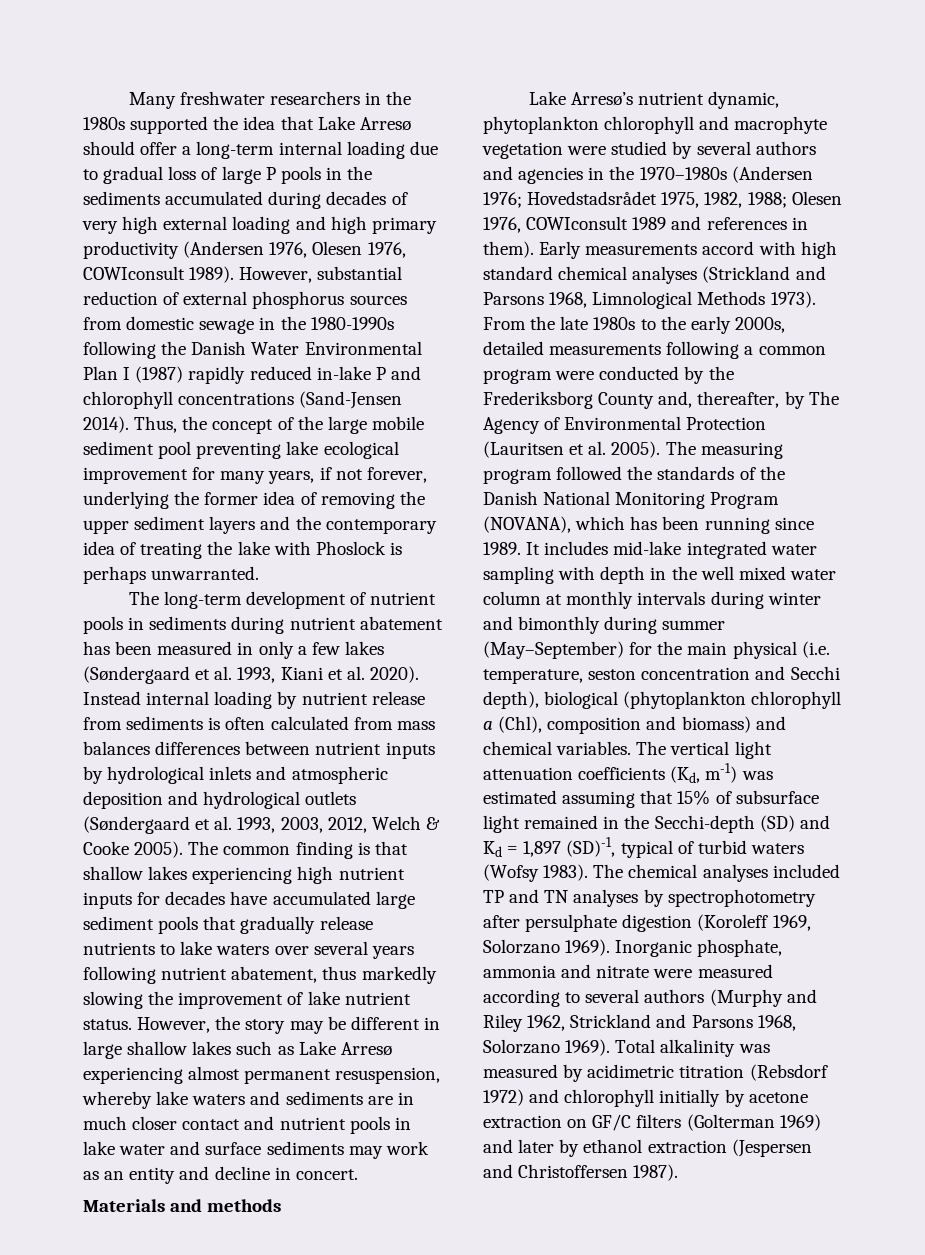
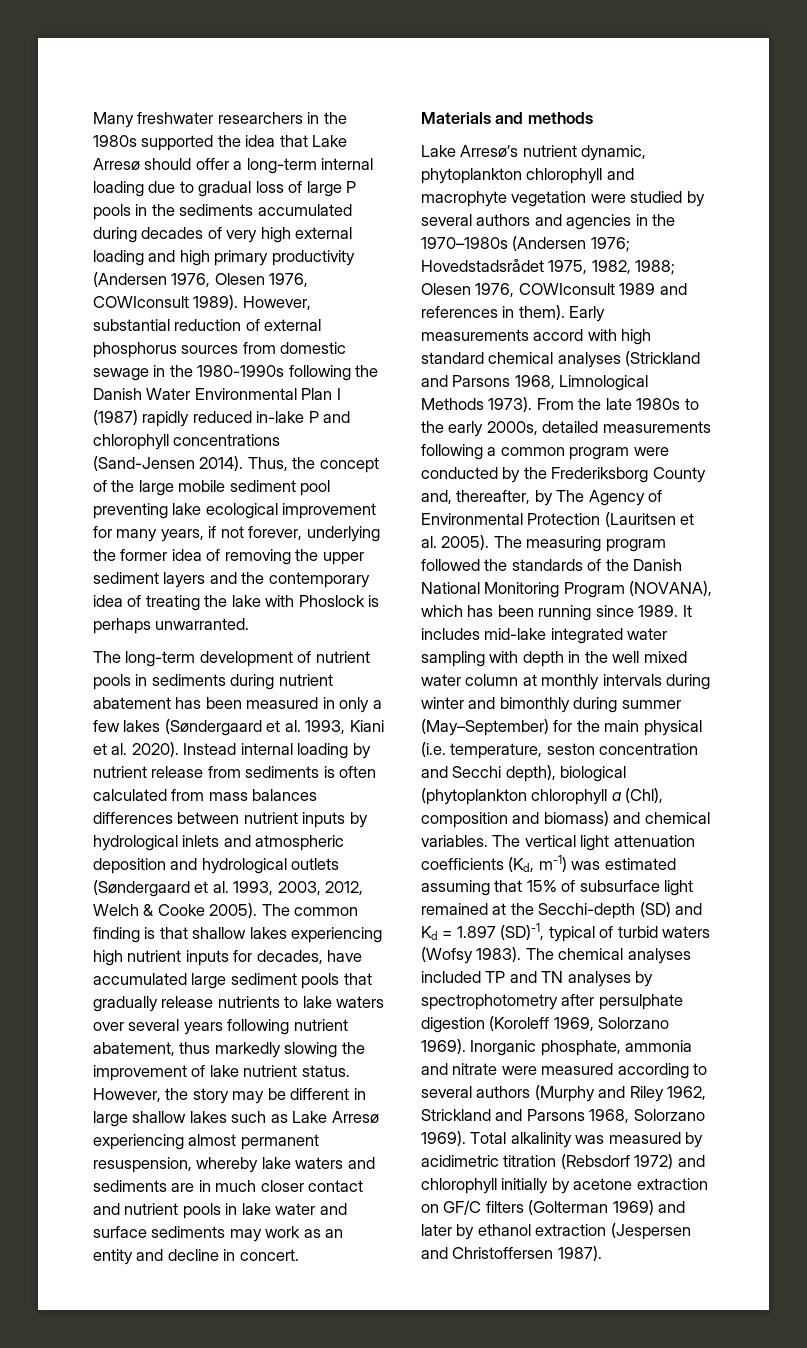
- The common finding is that shallow lakes experiencing high nutrient inputs for decades have accumulated large sediment pools that gradually release nutrients to lake waters over several years following nutrient abatement, thus markedly slowing the improvement of lake nutrient status.
+ The common finding is that shallow lakes experiencing high nutrient inputs for decades, have accumulated large sediment pools that gradually release nutrients to lake waters over several years following nutrient abatement, thus markedly slowing the improvement of lake nutrient status.
- The vertical light attenuation coefficients (Kd, m-1) was estimated assuming that 15% of subsurface light remained in the Secchi-depth (SD) and Kd = 1,897 (SD)-1, typical of turbid waters (Wofsy 1983).
+ The vertical light attenuation coefficients (Kd, m-1) was estimated assuming that 15% of subsurface light remained at the Secchi-depth (SD) and Kd = 1.897 (SD)-1, typical of turbid waters (Wofsy 1983).

